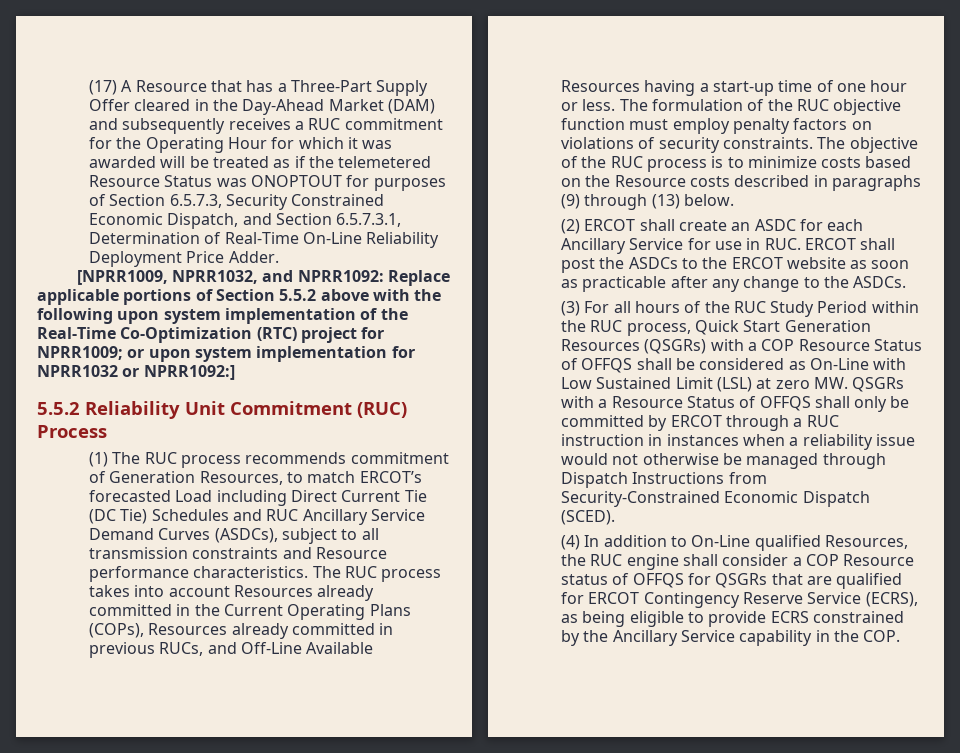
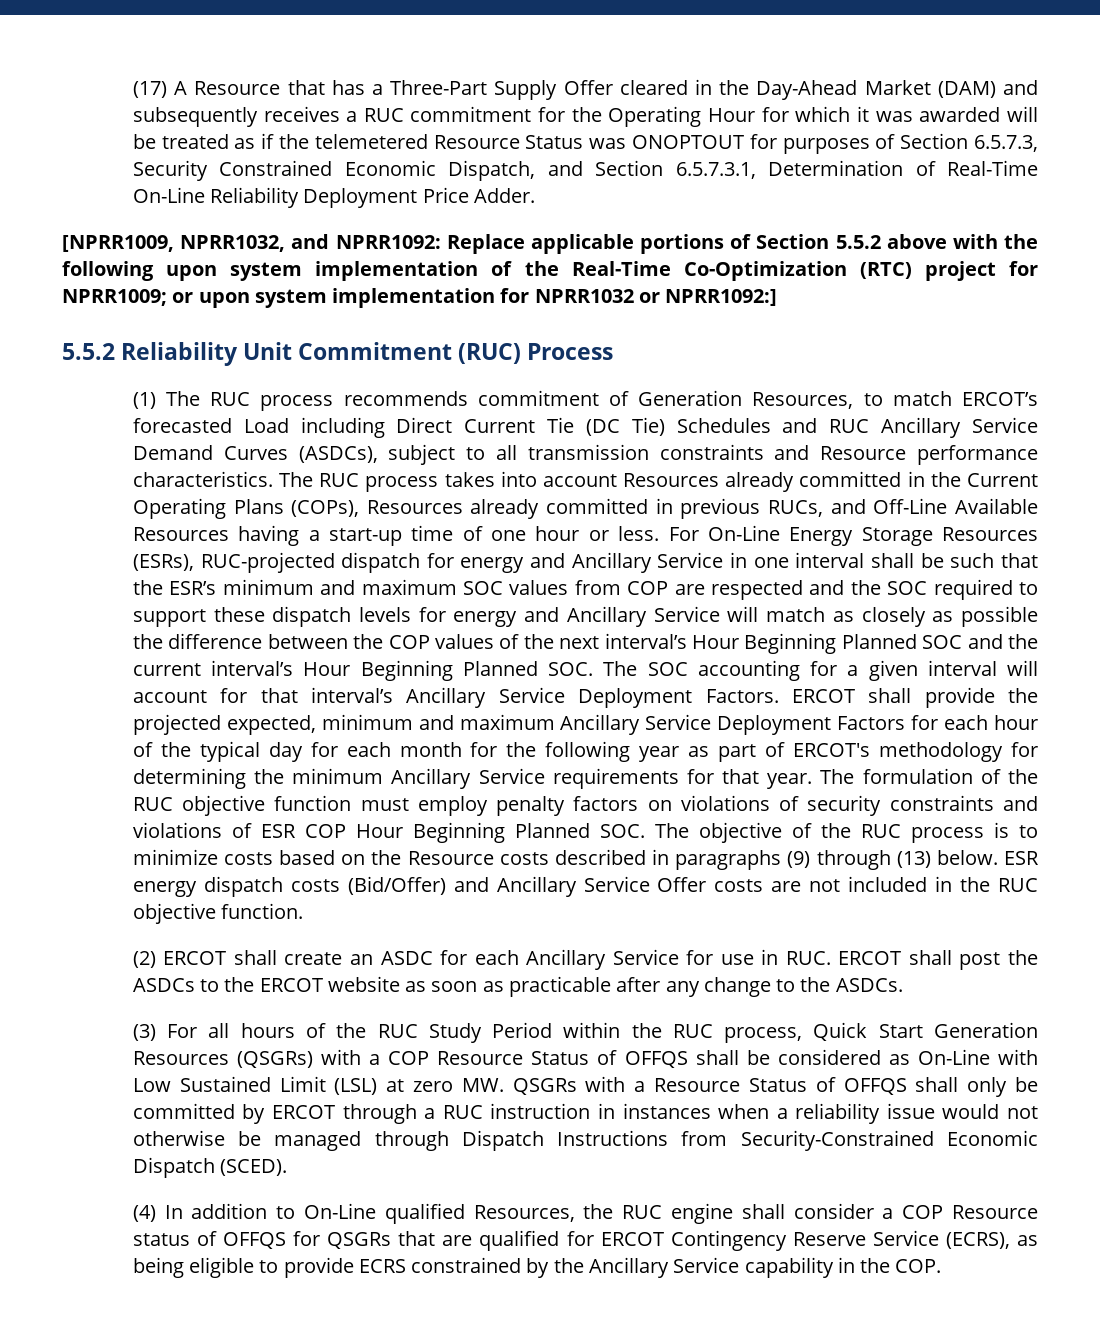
+ For On-Line Energy Storage Resources (ESRs), RUC-projected dispatch for energy and Ancillary Service in one interval shall be such that the ESR’s minimum and maximum SOC values from COP are respected and the SOC required to support these dispatch levels for energy and Ancillary Service will match as closely as possible the difference between the COP values of the next interval’s Hour Beginning Planned SOC and the current interval’s Hour Beginning Planned SOC. The SOC accounting for a given interval will account for that interval’s Ancillary Service Deployment Factors. ERCOT shall provide the projected expected, minimum and maximum Ancillary Service Deployment Factors for each hour of the typical day for each month for the following year as part of ERCOT's methodology for determining the minimum Ancillary Service requirements for that year.
- The formulation of the RUC objective function must employ penalty factors on violations of security constraints. The objective of the RUC process is to minimize costs based on the Resource costs described in paragraphs (9) through (13) below.
+ The formulation of the RUC objective function must employ penalty factors on violations of security constraints and violations of ESR COP Hour Beginning Planned SOC. The objective of the RUC process is to minimize costs based on the Resource costs described in paragraphs (9) through (13) below. ESR energy dispatch costs (Bid/Offer) and Ancillary Service Offer costs are not included in the RUC objective function.

